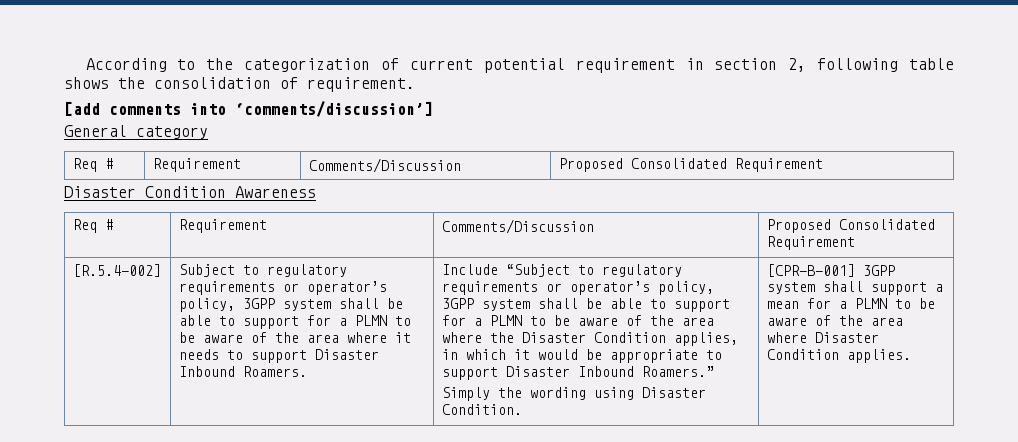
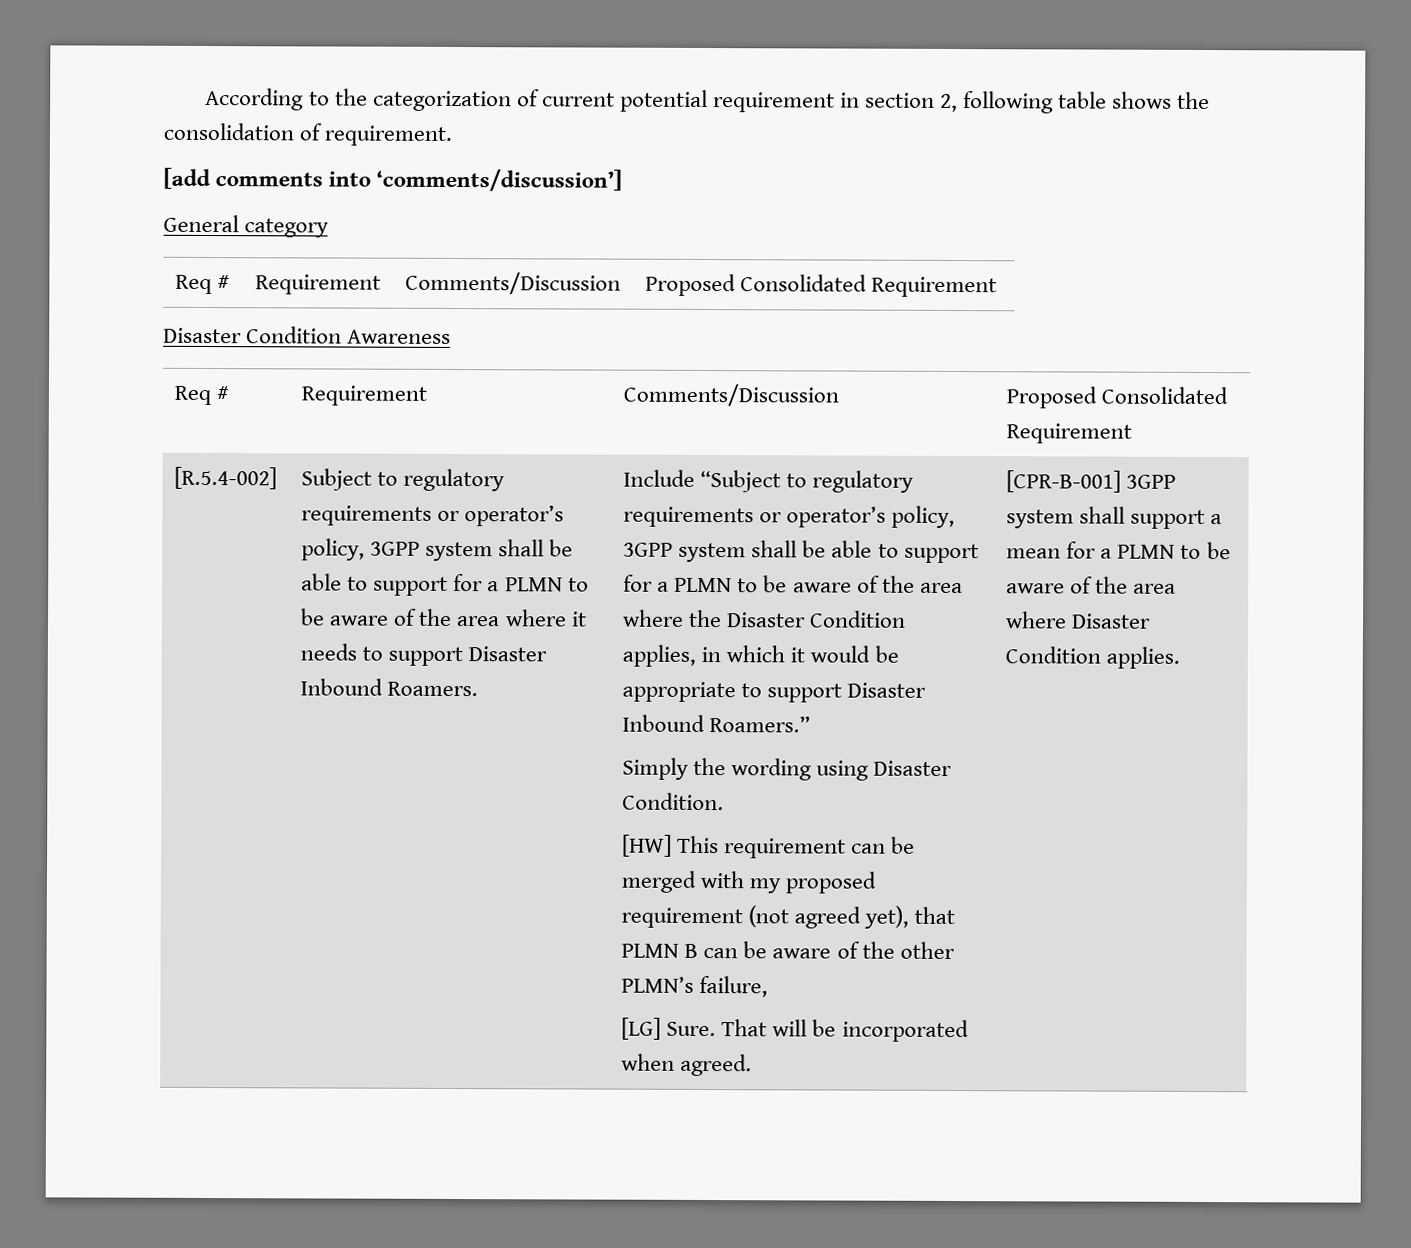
+ [HW] This requirement can be merged with my proposed requirement (not agreed yet), that PLMN B can be aware of the other PLMN’s failure,
+ [LG] Sure. That will be incorporated when agreed.

